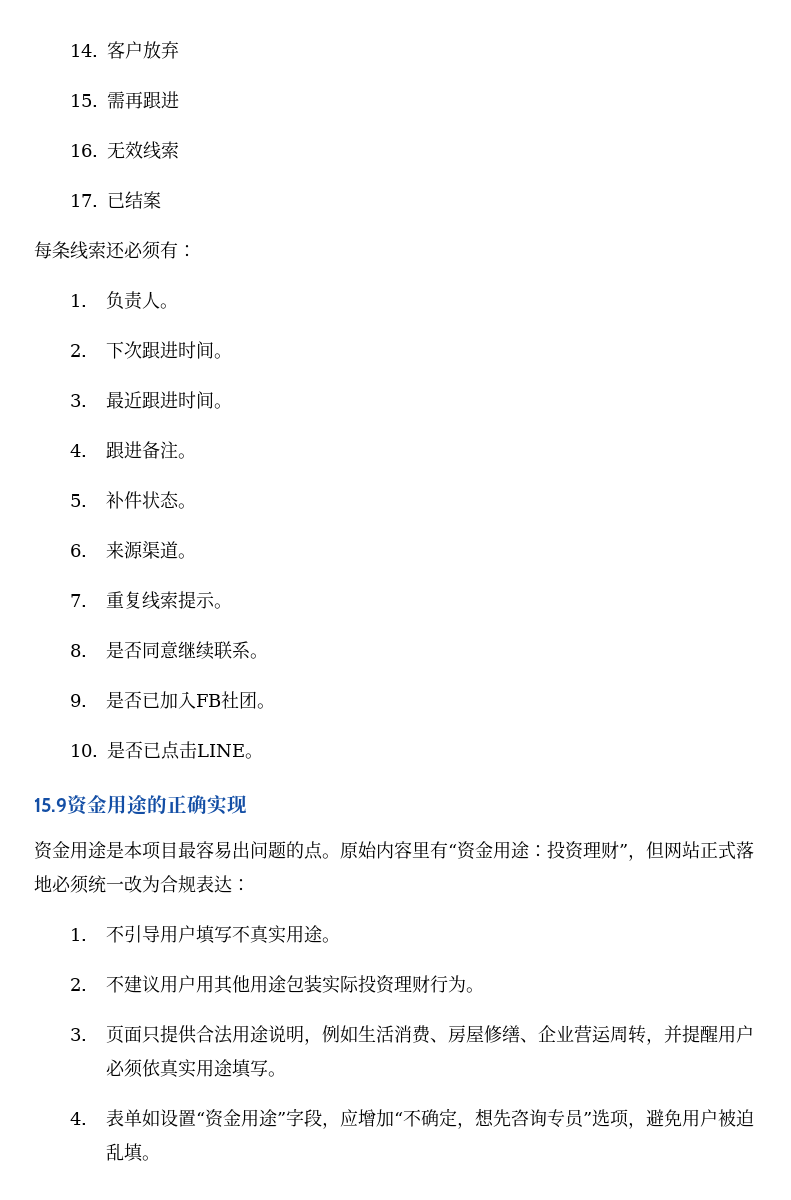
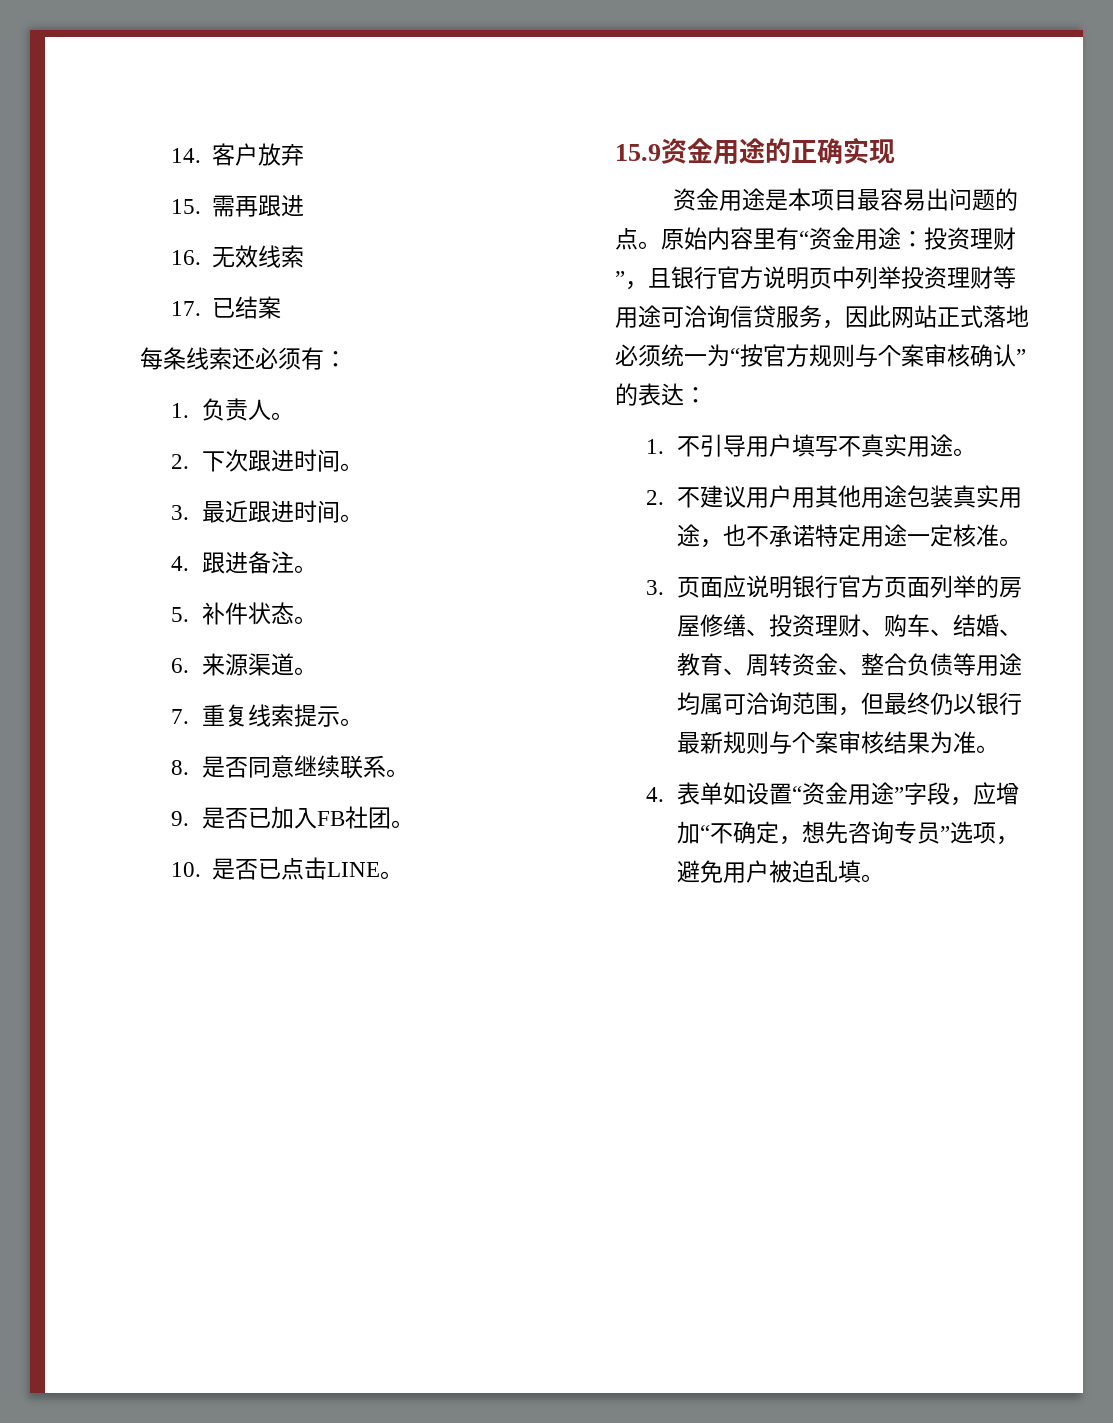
- 原始内容里有“资金用途：投资理财”，但网站正式落地必须统一改为合规表达：
+ 原始内容里有“资金用途：投资理财”，且银行官方说明页中列举投资理财等用途可洽询信贷服务，因此网站正式落地必须统一为“按官方规则与个案审核确认”的表达：
- 2.不建议用户用其他用途包装实际投资理财行为。
- 3.页面只提供合法用途说明，例如生活消费、房屋修缮、企业营运周转，并提醒用户必须依真实用途填写。
+ 2.不建议用户用其他用途包装真实用途，也不承诺特定用途一定核准。
+ 3.页面应说明银行官方页面列举的房屋修缮、投资理财、购车、结婚、教育、周转资金、整合负债等用途均属可洽询范围，但最终仍以银行最新规则与个案审核结果为准。

